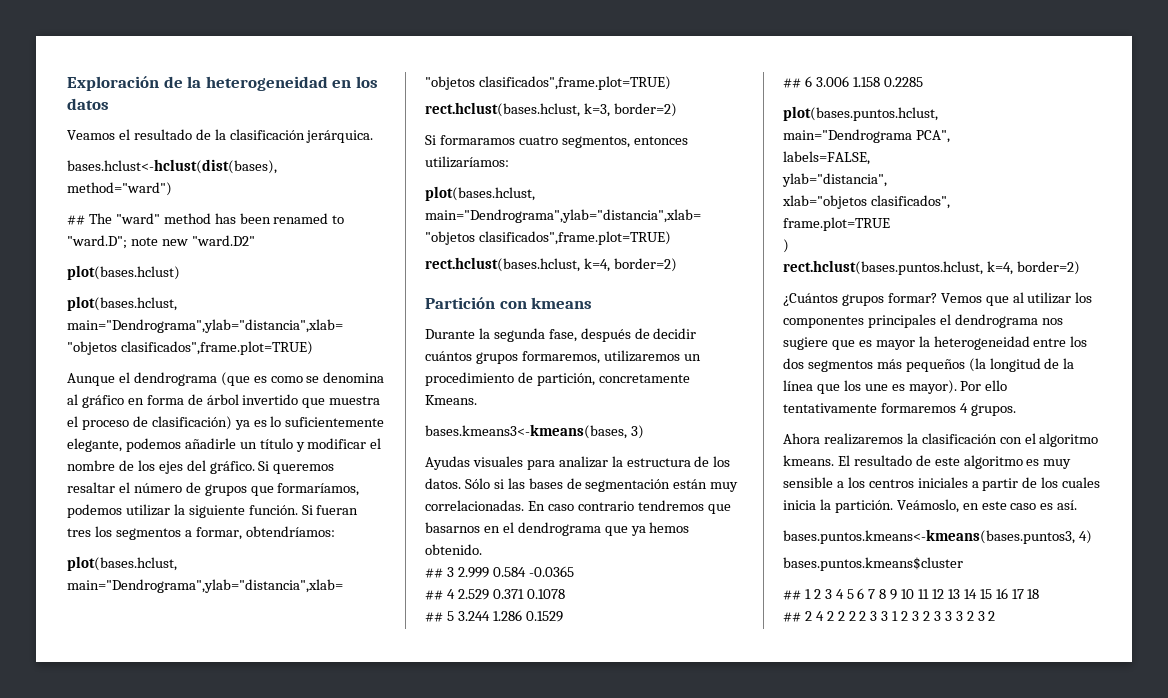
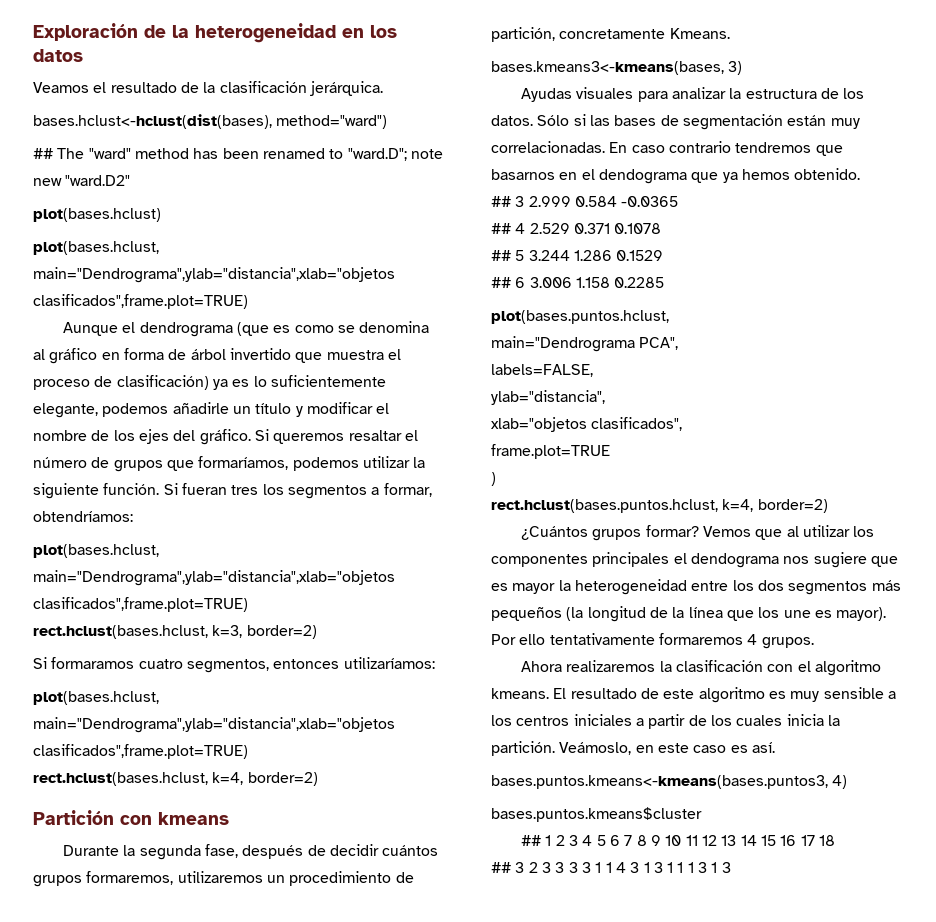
- En caso contrario tendremos que basarnos en el dendrograma que ya hemos obtenido.
+ En caso contrario tendremos que basarnos en el dendograma que ya hemos obtenido.
- Vemos que al utilizar los componentes principales el dendrograma nos sugiere que es mayor la heterogeneidad entre los dos segmentos más pequeños (la longitud de la línea que los une es mayor).
+ Vemos que al utilizar los componentes principales el dendograma nos sugiere que es mayor la heterogeneidad entre los dos segmentos más pequeños (la longitud de la línea que los une es mayor).
- ## 2 4 2 2 2 2 3 3 1 2 3 2 3 3 3 2 3 2
+ ## 3 2 3 3 3 3 1 1 4 3 1 3 1 1 1 3 1 3

